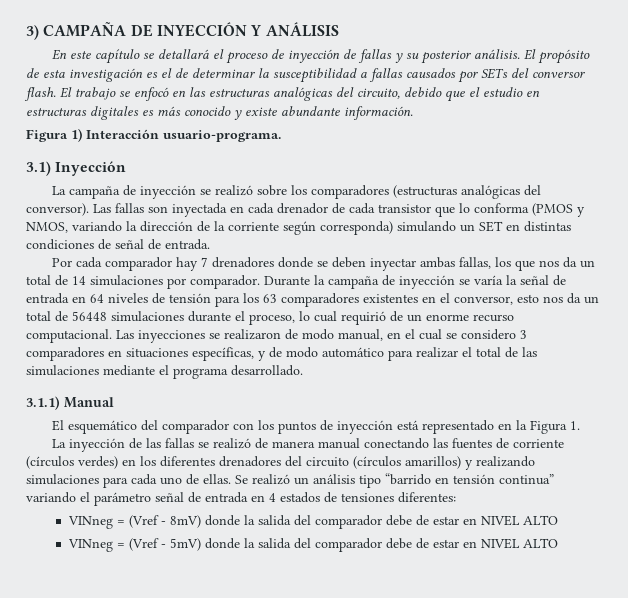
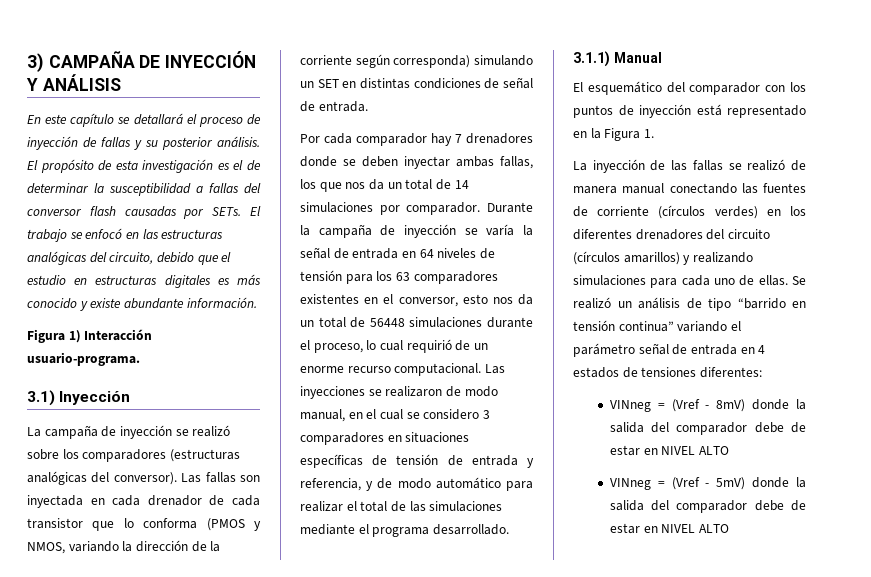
- El propósito de esta investigación es el de determinar la susceptibilidad a fallas causados por SETs del conversor flash.
+ El propósito de esta investigación es el de determinar la susceptibilidad a fallas del conversor flash causadas por SETs.
- Las inyecciones se realizaron de modo manual, en el cual se considero 3 comparadores en situaciones específicas, y de modo automático para realizar el total de las simulaciones mediante el programa desarrollado.
+ Las inyecciones se realizaron de modo manual, en el cual se considero 3 comparadores en situaciones específicas de tensión de entrada y referencia, y de modo automático para realizar el total de las simulaciones mediante el programa desarrollado.
- Se realizó un análisis tipo “barrido en tensión continua” variando el parámetro señal de entrada en 4 estados de tensiones diferentes:
+ Se realizó un análisis de tipo “barrido en tensión continua” variando el parámetro señal de entrada en 4 estados de tensiones diferentes:

